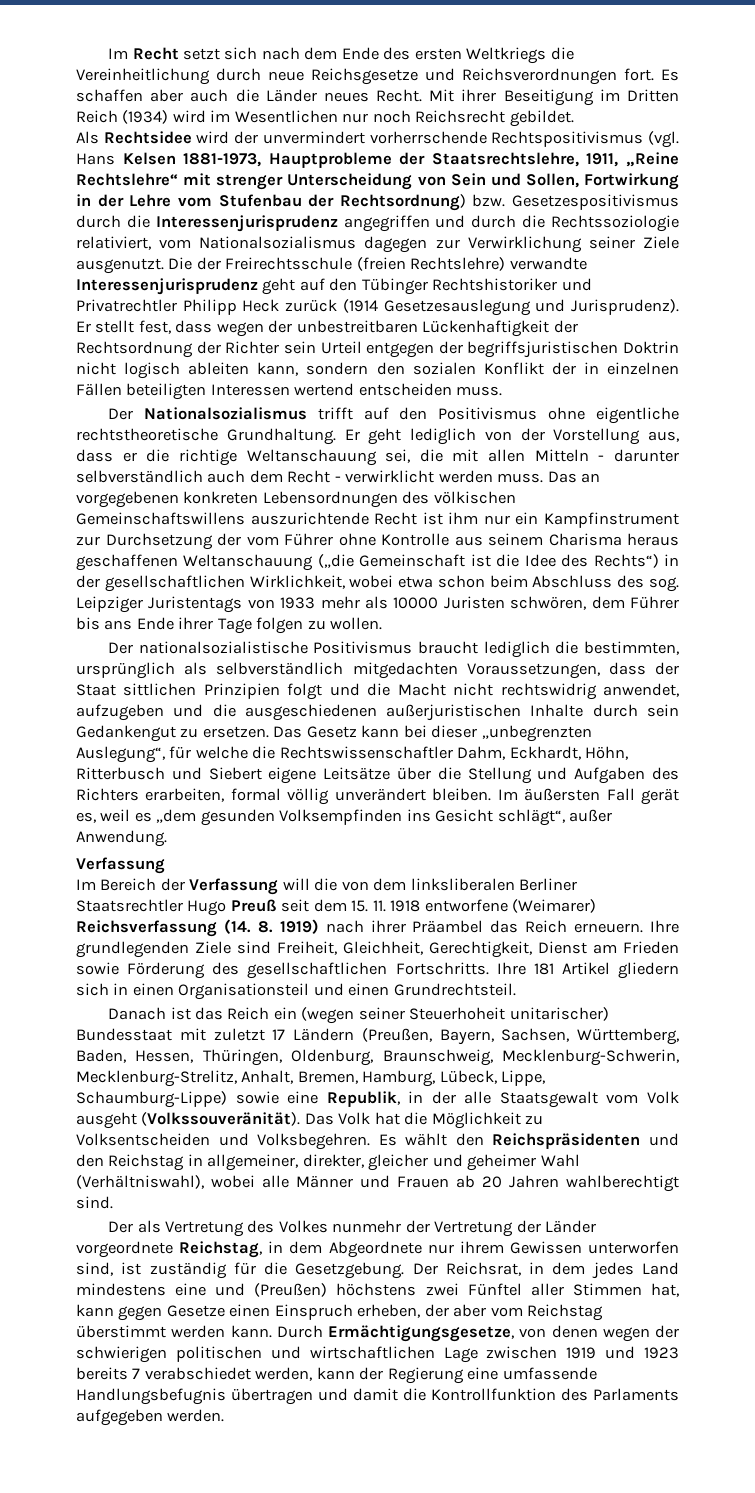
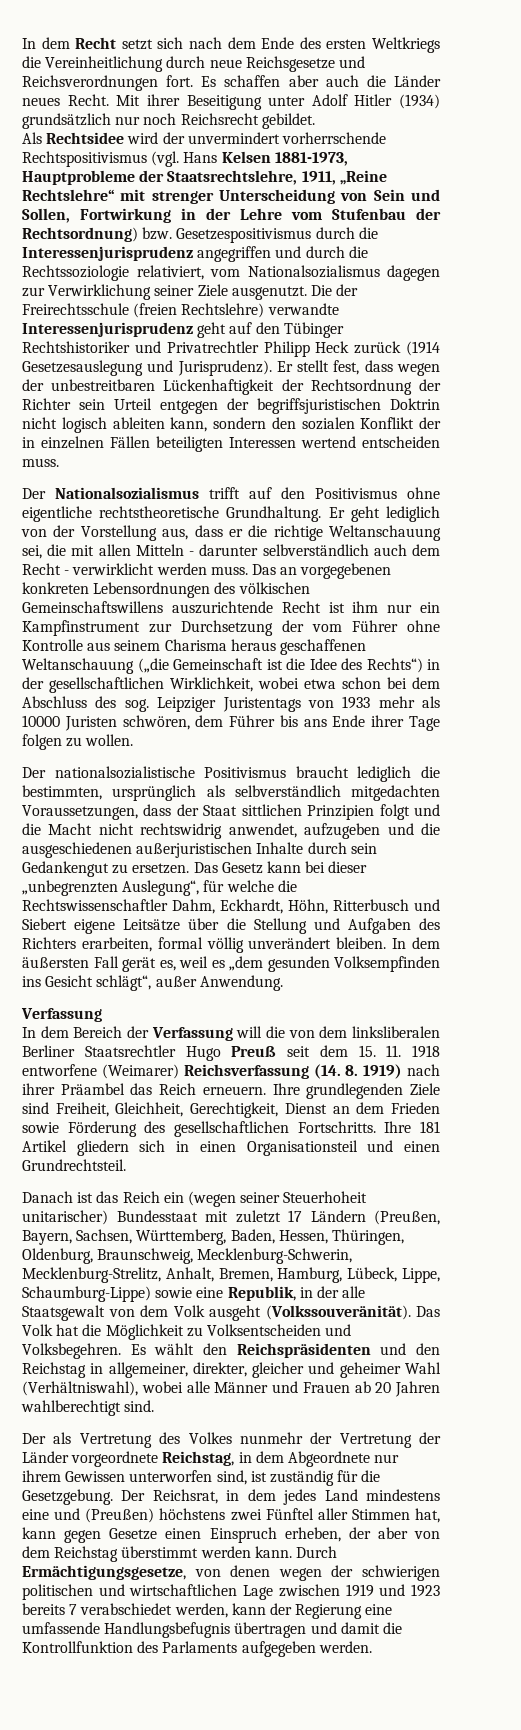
- Im Recht setzt sich nach dem Ende des ersten Weltkriegs die Vereinheitlichung durch neue Reichsgesetze und Reichsverordnungen fort.
+ In dem Recht setzt sich nach dem Ende des ersten Weltkriegs die Vereinheitlichung durch neue Reichsgesetze und Reichsverordnungen fort.
- Mit ihrer Beseitigung im Dritten Reich (1934) wird im Wesentlichen nur noch Reichsrecht gebildet.
+ Mit ihrer Beseitigung unter Adolf Hitler (1934) grundsätzlich nur noch Reichsrecht gebildet.
- Das an vorgegebenen konkreten Lebensordnungen des völkischen Gemeinschaftswillens auszurichtende Recht ist ihm nur ein Kampfinstrument zur Durchsetzung der vom Führer ohne Kontrolle aus seinem Charisma heraus geschaffenen Weltanschauung („die Gemeinschaft ist die Idee des Rechts“) in der gesellschaftlichen Wirklichkeit, wobei etwa schon beim Abschluss des sog. Leipziger Juristentags von 1933 mehr als 10000 Juristen schwören, dem Führer bis ans Ende ihrer Tage folgen zu wollen.
+ Das an vorgegebenen konkreten Lebensordnungen des völkischen Gemeinschaftswillens auszurichtende Recht ist ihm nur ein Kampfinstrument zur Durchsetzung der vom Führer ohne Kontrolle aus seinem Charisma heraus geschaffenen Weltanschauung („die Gemeinschaft ist die Idee des Rechts“) in der gesellschaftlichen Wirklichkeit, wobei etwa schon bei dem Abschluss des sog. Leipziger Juristentags von 1933 mehr als 10000 Juristen schwören, dem Führer bis ans Ende ihrer Tage folgen zu wollen.
- Im äußersten Fall gerät es, weil es „dem gesunden Volksempfinden ins Gesicht schlägt“, außer Anwendung.
+ In dem äußersten Fall gerät es, weil es „dem gesunden Volksempfinden ins Gesicht schlägt“, außer Anwendung.
- Im Bereich der Verfassung will die von dem linksliberalen Berliner Staatsrechtler Hugo Preuß seit dem 15. 11. 1918 entworfene (Weimarer) Reichsverfassung (14. 8. 1919) nach ihrer Präambel das Reich erneuern.
+ In dem Bereich der Verfassung will die von dem linksliberalen Berliner Staatsrechtler Hugo Preuß seit dem 15. 11. 1918 entworfene (Weimarer) Reichsverfassung (14. 8. 1919) nach ihrer Präambel das Reich erneuern.
- Ihre grundlegenden Ziele sind Freiheit, Gleichheit, Gerechtigkeit, Dienst am Frieden sowie Förderung des gesellschaftlichen Fortschritts.
+ Ihre grundlegenden Ziele sind Freiheit, Gleichheit, Gerechtigkeit, Dienst an dem Frieden sowie Förderung des gesellschaftlichen Fortschritts.
- Danach ist das Reich ein (wegen seiner Steuerhoheit unitarischer) Bundesstaat mit zuletzt 17 Ländern (Preußen, Bayern, Sachsen, Württemberg, Baden, Hessen, Thüringen, Oldenburg, Braunschweig, Mecklenburg-Schwerin, Mecklenburg-Strelitz, Anhalt, Bremen, Hamburg, Lübeck, Lippe, Schaumburg-Lippe) sowie eine Republik, in der alle Staatsgewalt vom Volk ausgeht (Volkssouveränität).
+ Danach ist das Reich ein (wegen seiner Steuerhoheit unitarischer) Bundesstaat mit zuletzt 17 Ländern (Preußen, Bayern, Sachsen, Württemberg, Baden, Hessen, Thüringen, Oldenburg, Braunschweig, Mecklenburg-Schwerin, Mecklenburg-Strelitz, Anhalt, Bremen, Hamburg, Lübeck, Lippe, Schaumburg-Lippe) sowie eine Republik, in der alle Staatsgewalt von dem Volk ausgeht (Volkssouveränität).
- Der Reichsrat, in dem jedes Land mindestens eine und (Preußen) höchstens zwei Fünftel aller Stimmen hat, kann gegen Gesetze einen Einspruch erheben, der aber vom Reichstag überstimmt werden kann.
+ Der Reichsrat, in dem jedes Land mindestens eine und (Preußen) höchstens zwei Fünftel aller Stimmen hat, kann gegen Gesetze einen Einspruch erheben, der aber von dem Reichstag überstimmt werden kann.

